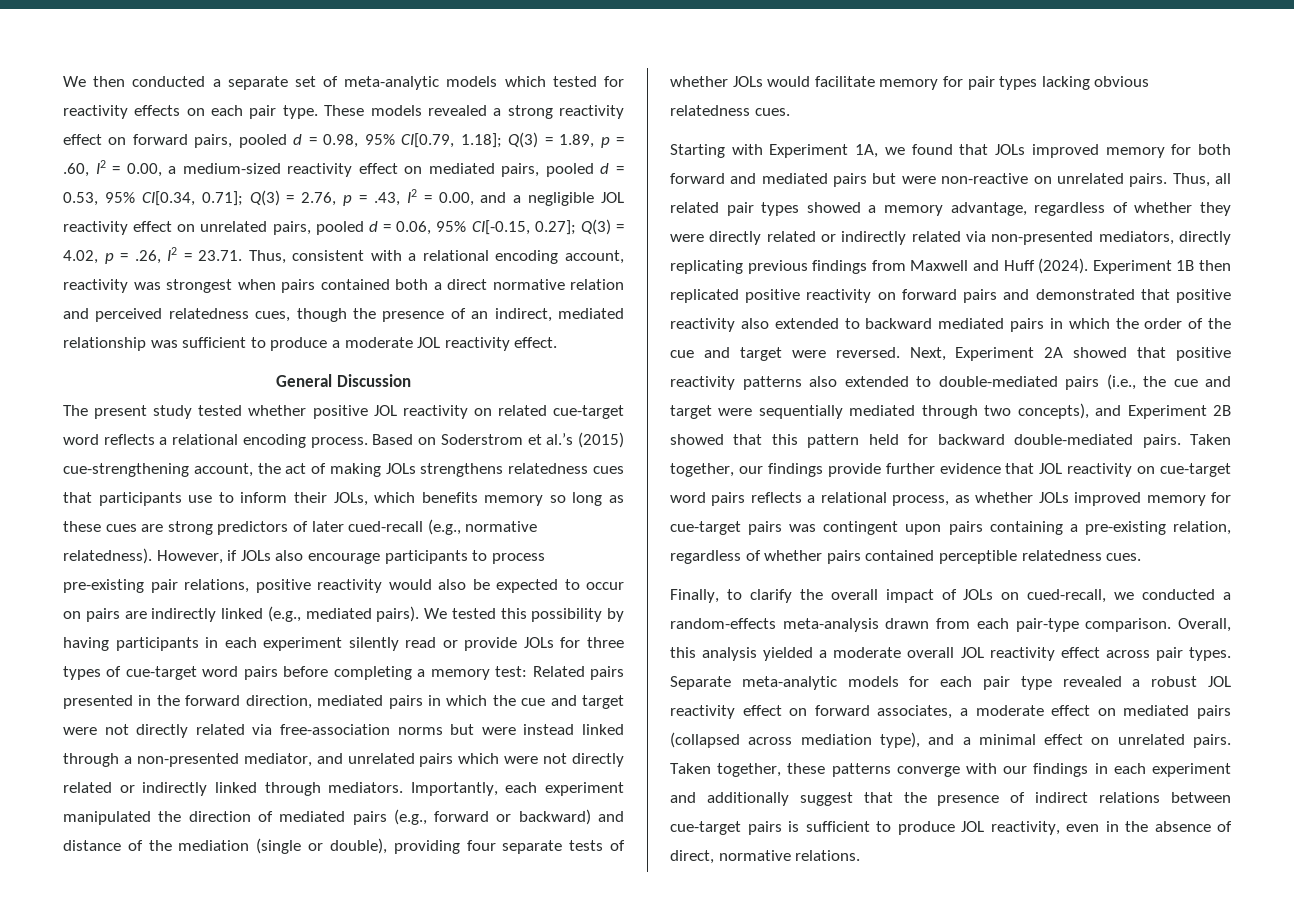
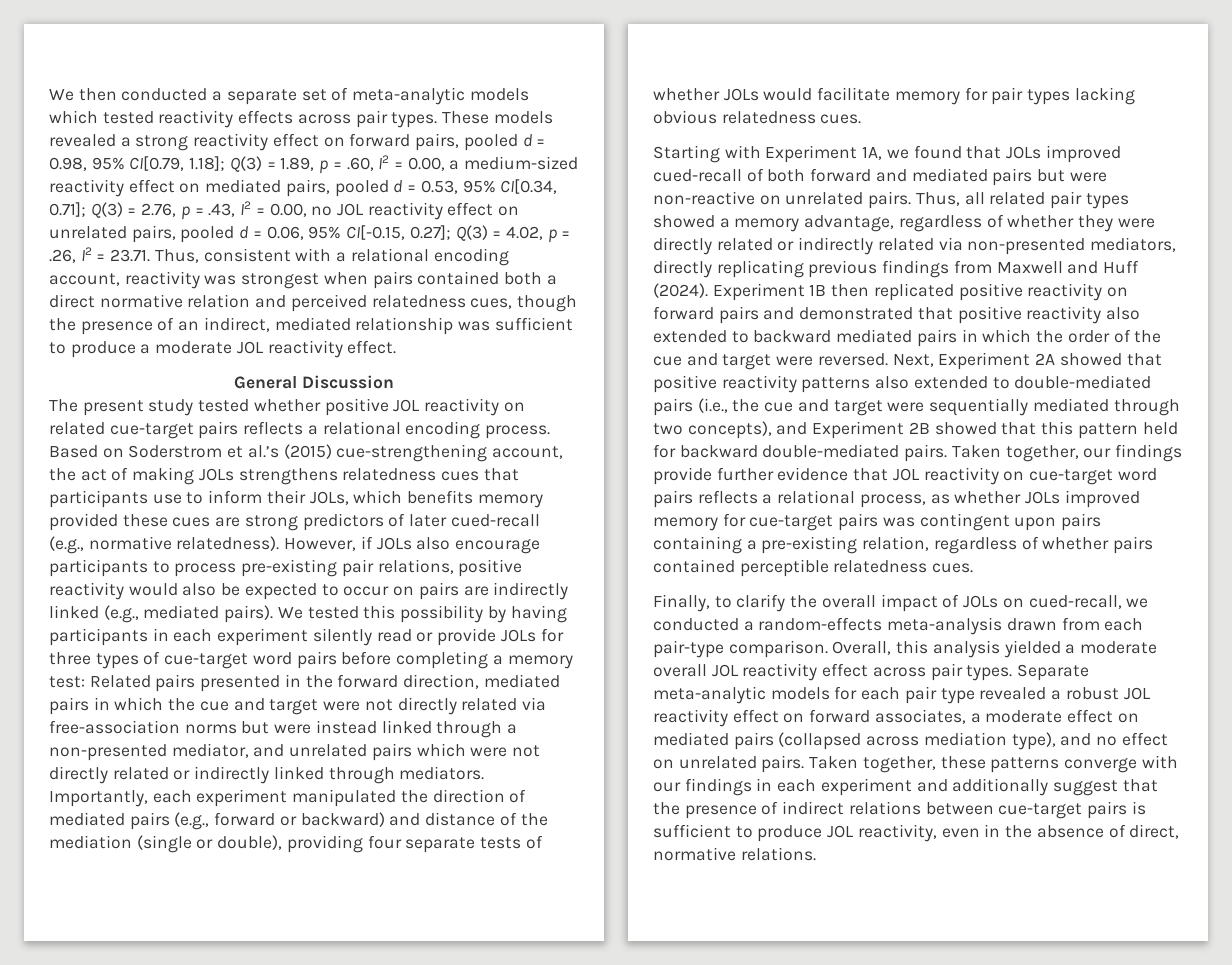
- We then conducted a separate set of meta-analytic models which tested for reactivity effects on each pair type.
+ We then conducted a separate set of meta-analytic models which tested reactivity effects across pair types.
- Q(3) = 2.76, p = .43, I2 = 0.00, and a negligible JOL reactivity effect on unrelated pairs, pooled d = 0.06, 95% CI[-0.15, 0.27];
+ Q(3) = 2.76, p = .43, I2 = 0.00, no JOL reactivity effect on unrelated pairs, pooled d = 0.06, 95% CI[-0.15, 0.27];
- The present study tested whether positive JOL reactivity on related cue-target word reflects a relational encoding process.
+ The present study tested whether positive JOL reactivity on related cue-target pairs reflects a relational encoding process.
- Based on Soderstrom et al.’s (2015) cue-strengthening account, the act of making JOLs strengthens relatedness cues that participants use to inform their JOLs, which benefits memory so long as these cues are strong predictors of later cued-recall (e.g., normative relatedness).
+ Based on Soderstrom et al.’s (2015) cue-strengthening account, the act of making JOLs strengthens relatedness cues that participants use to inform their JOLs, which benefits memory provided these cues are strong predictors of later cued-recall (e.g., normative relatedness).
- Starting with Experiment 1A, we found that JOLs improved memory for both forward and mediated pairs but were non-reactive on unrelated pairs.
+ Starting with Experiment 1A, we found that JOLs improved cued-recall of both forward and mediated pairs but were non-reactive on unrelated pairs.
- Separate meta-analytic models for each pair type revealed a robust JOL reactivity effect on forward associates, a moderate effect on mediated pairs (collapsed across mediation type), and a minimal effect on unrelated pairs.
+ Separate meta-analytic models for each pair type revealed a robust JOL reactivity effect on forward associates, a moderate effect on mediated pairs (collapsed across mediation type), and no effect on unrelated pairs.

